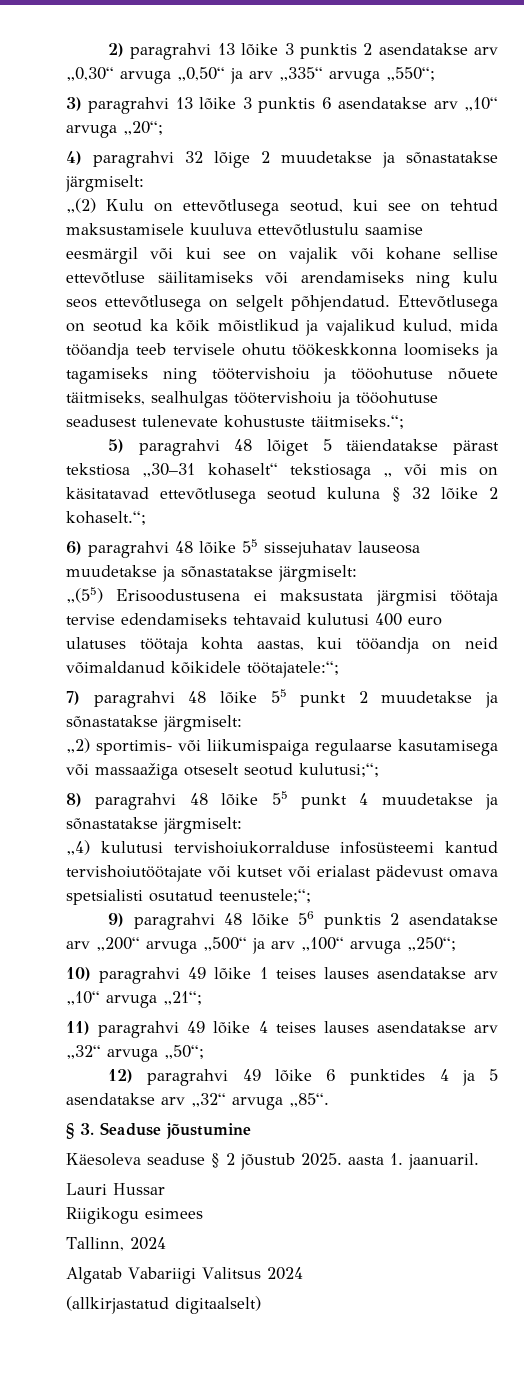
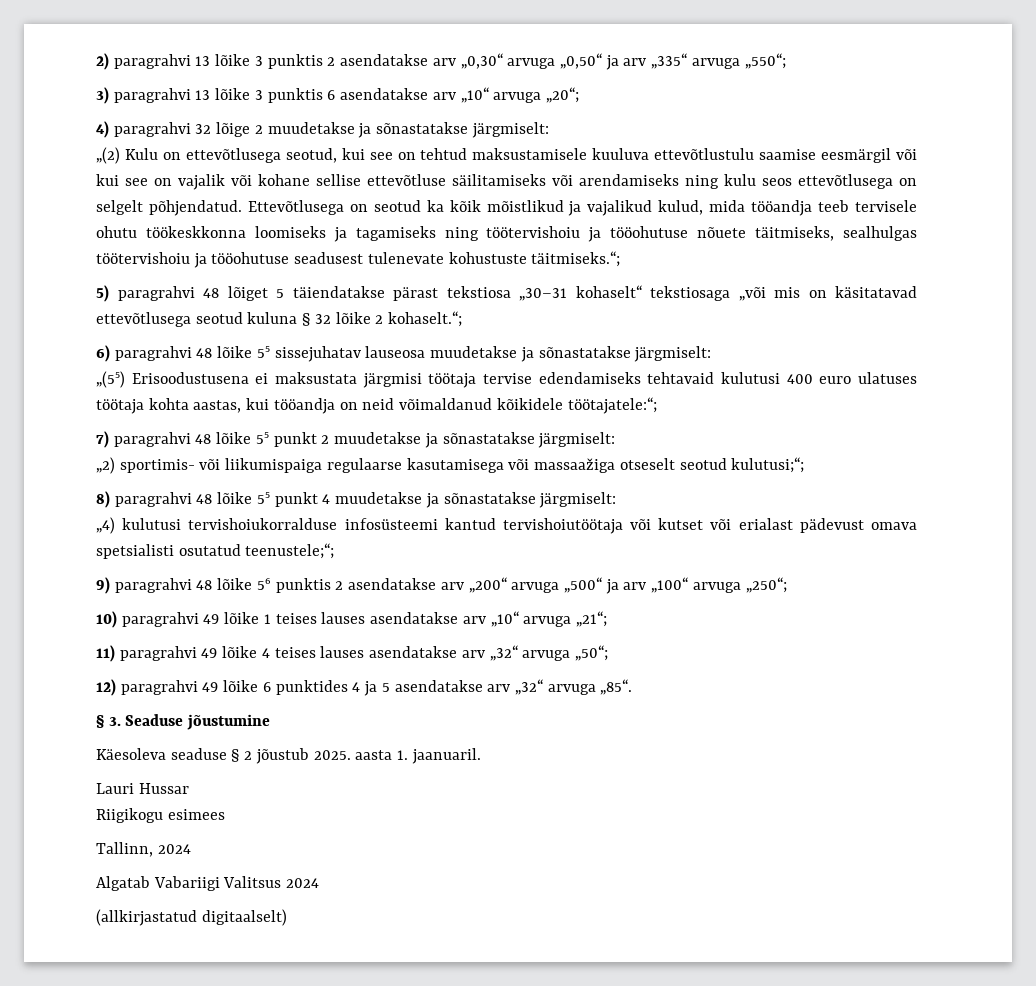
- 5) paragrahvi 48 lõiget 5 täiendatakse pärast tekstiosa „30–31 kohaselt“ tekstiosaga „ või mis on käsitatavad ettevõtlusega seotud kuluna § 32 lõike 2 kohaselt.“;
+ 5) paragrahvi 48 lõiget 5 täiendatakse pärast tekstiosa „30–31 kohaselt“ tekstiosaga „või mis on käsitatavad ettevõtlusega seotud kuluna § 32 lõike 2 kohaselt.“;
- „4) kulutusi tervishoiukorralduse infosüsteemi kantud tervishoiutöötajate või kutset või erialast pädevust omava spetsialisti osutatud teenustele;“;
+ „4) kulutusi tervishoiukorralduse infosüsteemi kantud tervishoiutöötaja või kutset või erialast pädevust omava spetsialisti osutatud teenustele;“;

